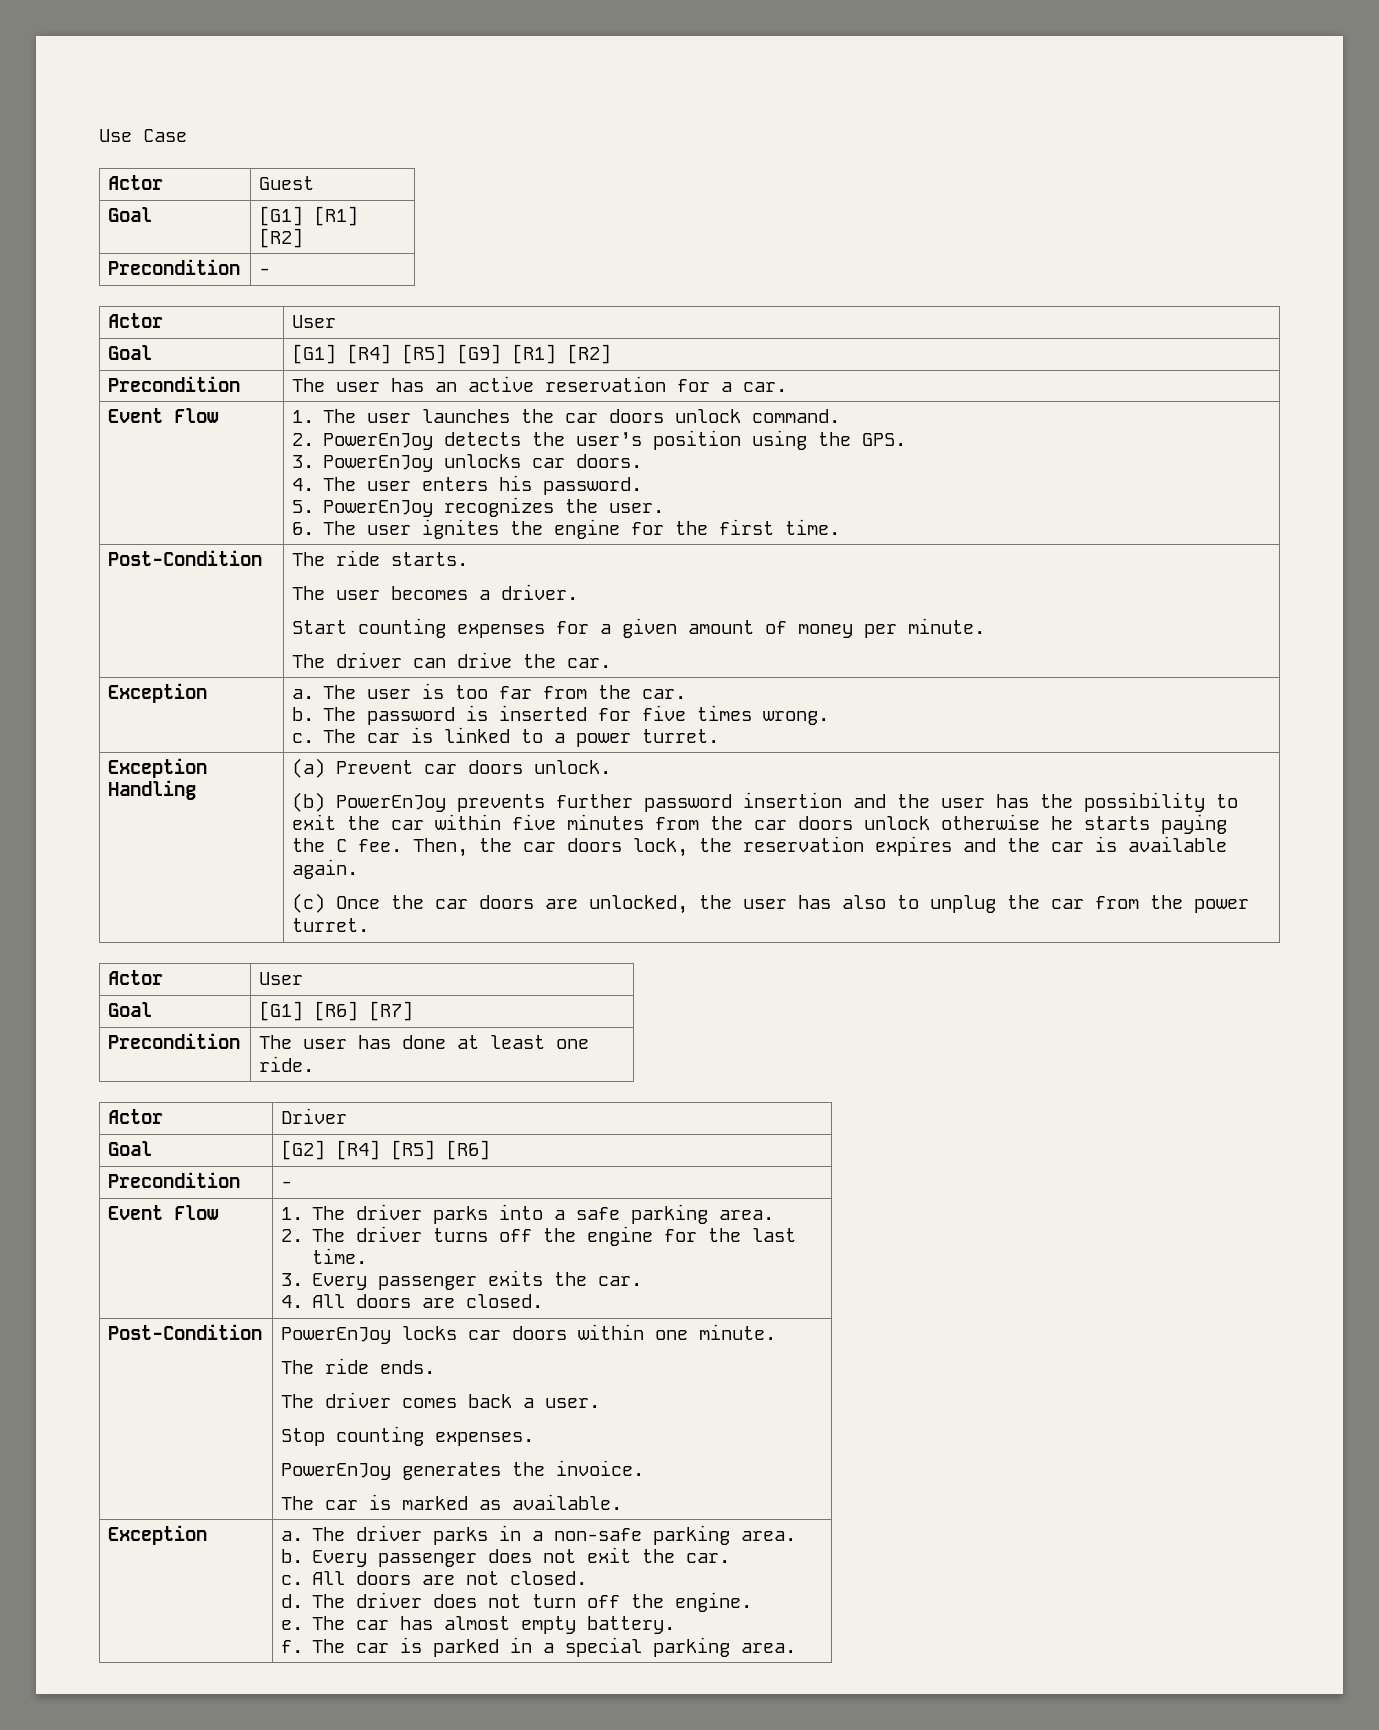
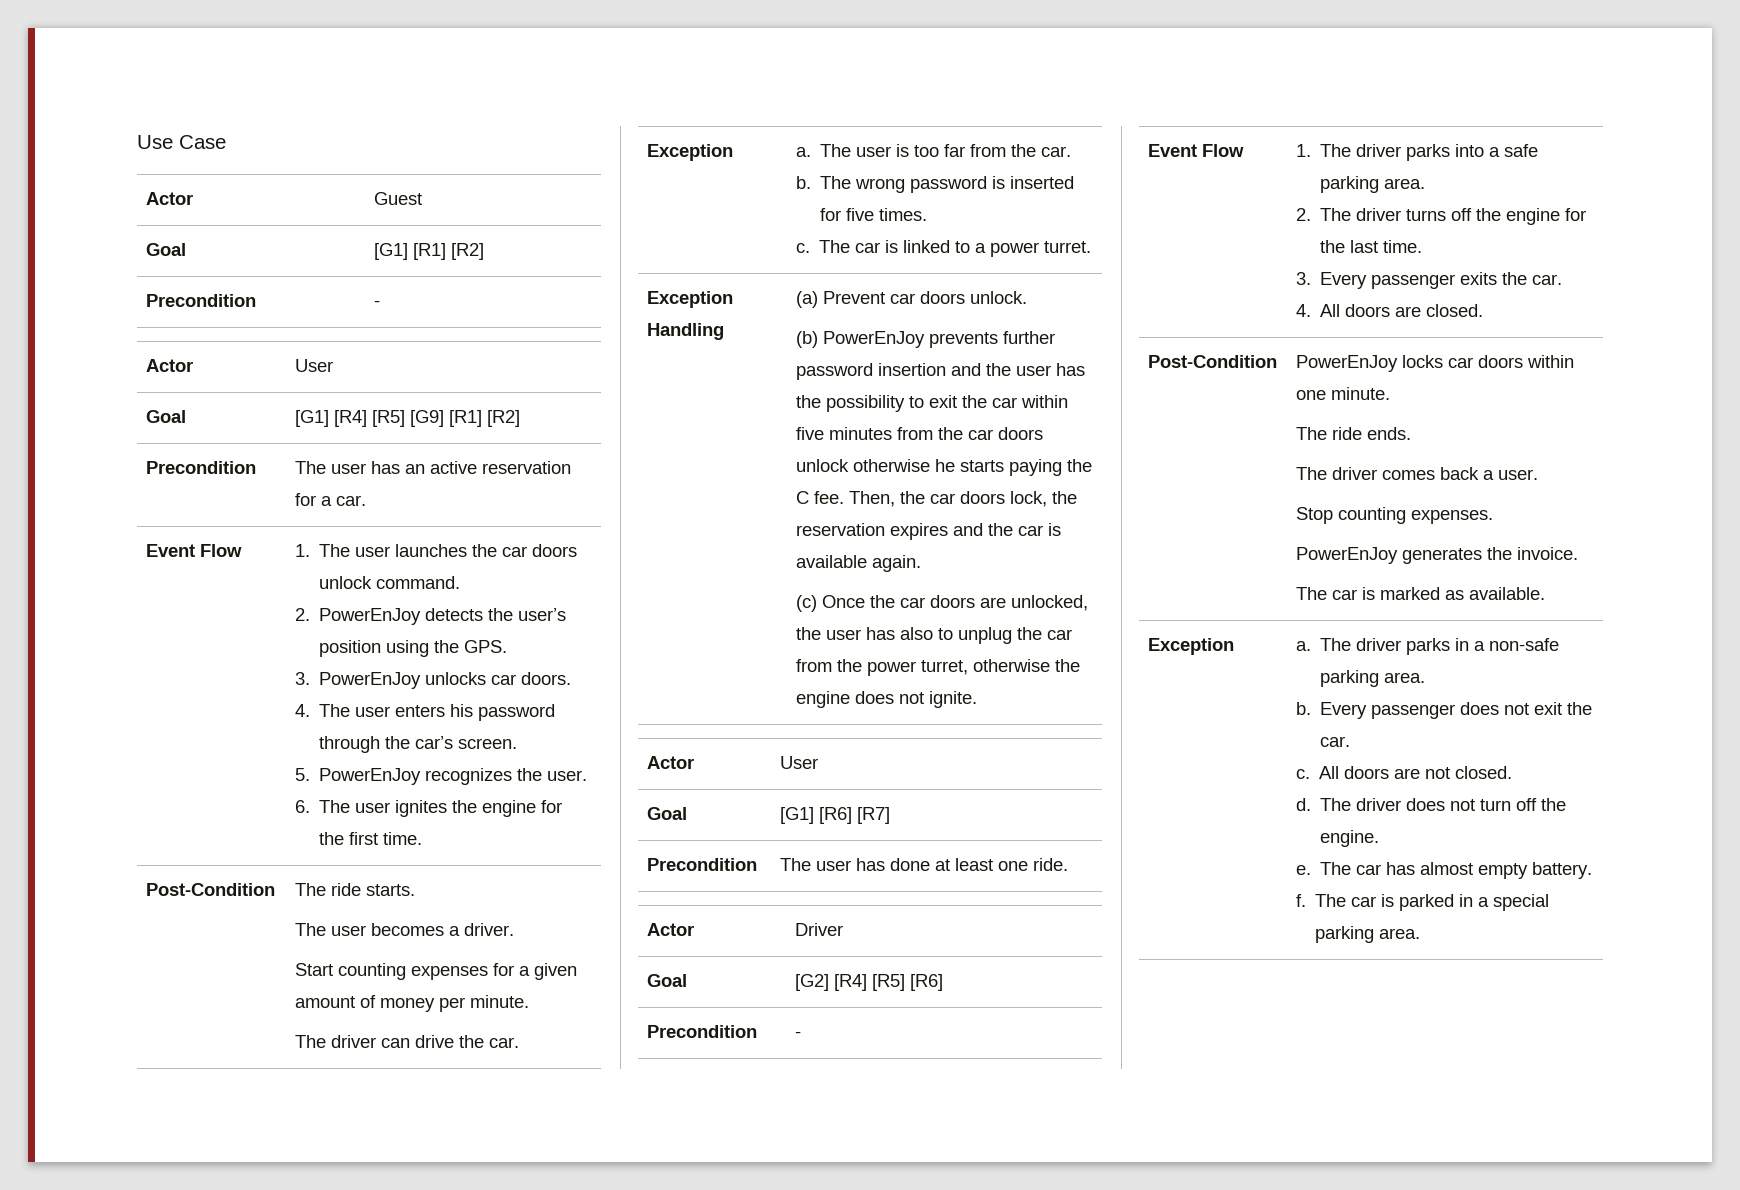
- 4. The user enters his password.
+ 4. The user enters his password through the car’s screen.
  Exception | a. The user is too far from the car.
- b. The password is inserted for five times wrong.
+ b. The wrong password is inserted for five times.
- (c) Once the car doors are unlocked, the user has also to unplug the car from the power turret.
+ (c) Once the car doors are unlocked, the user has also to unplug the car from the power turret, otherwise the engine does not ignite.

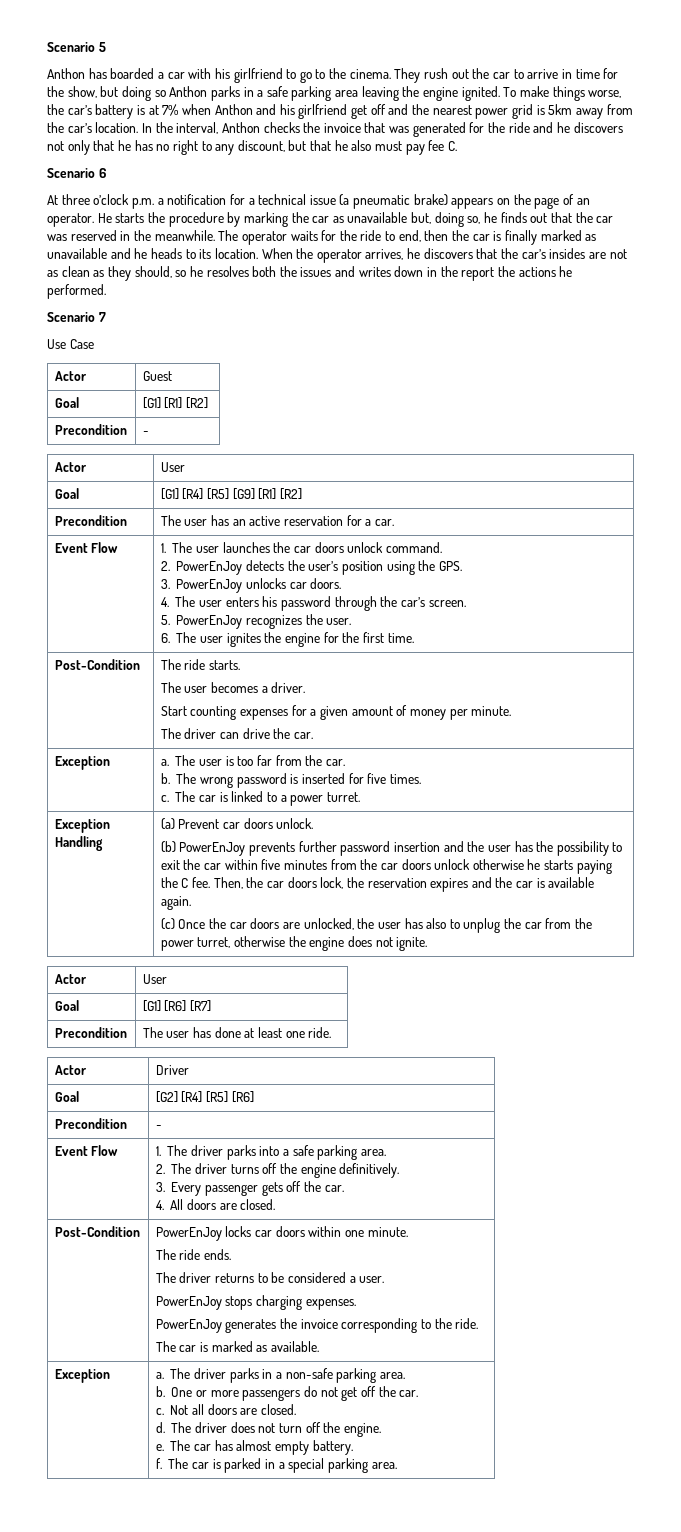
+ Scenario 5
+ Anthon has boarded a car with his girlfriend to go to the cinema. They rush out the car to arrive in time for the show, but doing so Anthon parks in a safe parking area leaving the engine ignited. To make things worse, the car’s battery is at 7% when Anthon and his girlfriend get off and the nearest power grid is 5km away from the car’s location. In the interval, Anthon checks the invoice that was generated for the ride and he discovers not only that he has no right to any discount, but that he also must pay fee C.
+ Scenario 6
+ At three o’clock p.m. a notification for a technical issue (a pneumatic brake) appears on the page of an operator. He starts the procedure by marking the car as unavailable but, doing so, he finds out that the car was reserved in the meanwhile. The operator waits for the ride to end, then the car is finally marked as unavailable and he heads to its location. When the operator arrives, he discovers that the car’s insides are not as clean as they should, so he resolves both the issues and writes down in the report the actions he performed.
+ Scenario 7
  Event Flow | 1. The driver parks into a safe parking area.
- 2. The driver turns off the engine for the last time.
- 3. Every passenger exits the car.
+ 2. The driver turns off the engine definitively.
+ 3. Every passenger gets off the car.
  Post-Condition | PowerEnJoy locks car doors within one minute.
  The ride ends.
- The driver comes back a user.
- Stop counting expenses.
- PowerEnJoy generates the invoice.
+ The driver returns to be considered a user.
+ PowerEnJoy stops charging expenses.
+ PowerEnJoy generates the invoice corresponding to the ride.
- Every passenger does not exit the car.
+ One or more passengers do not get off the car.
- All doors are not closed.
+ Not all doors are closed.

